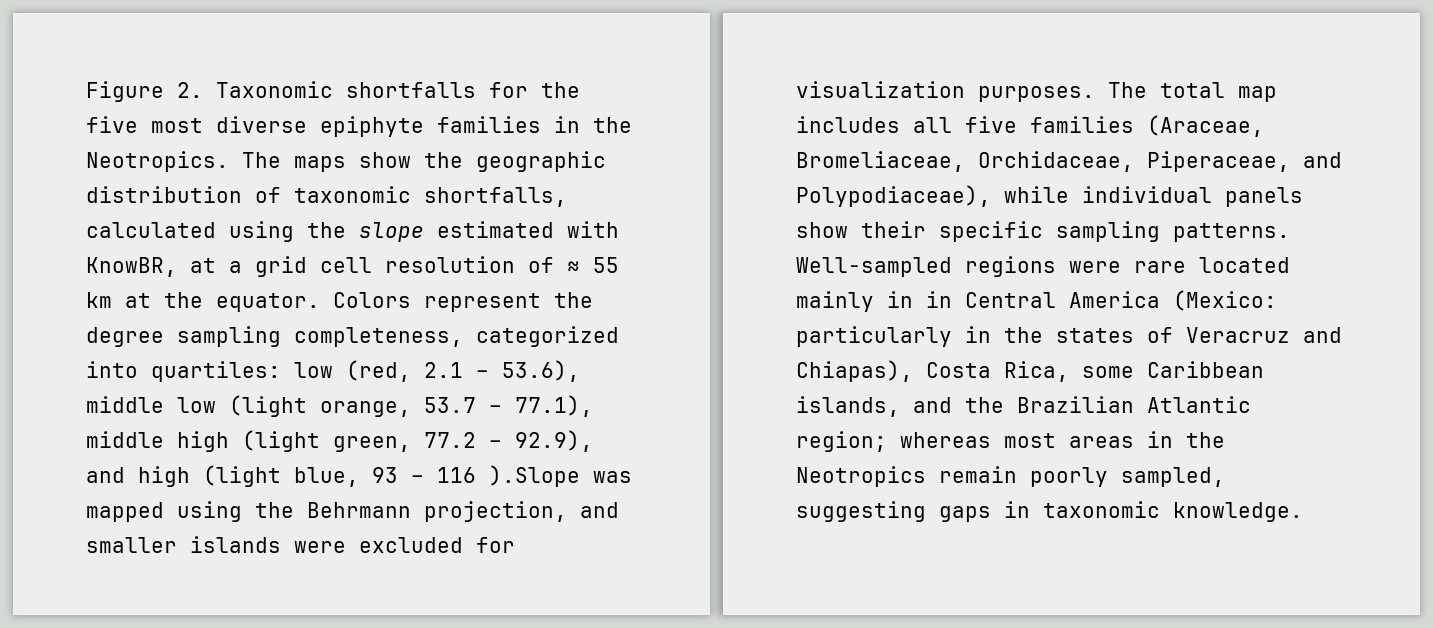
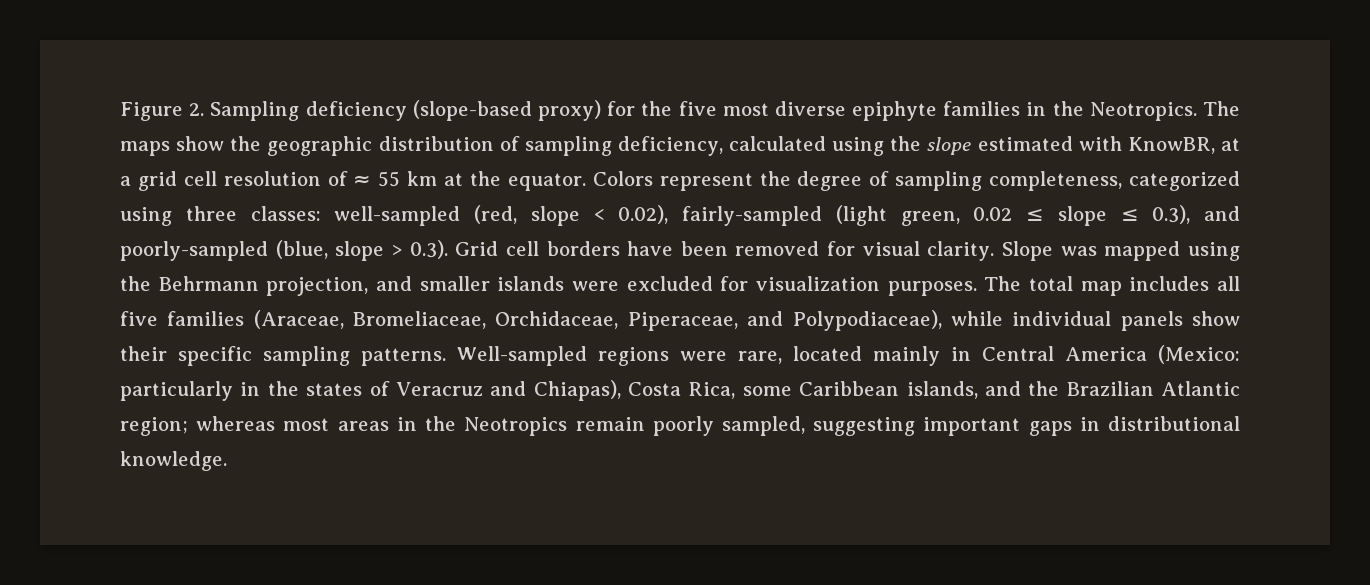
- Figure 2. Taxonomic shortfalls for the five most diverse epiphyte families in the Neotropics.
+ Figure 2. Sampling deficiency (slope-based proxy) for the five most diverse epiphyte families in the Neotropics.
- The maps show the geographic distribution of taxonomic shortfalls, calculated using the slope estimated with KnowBR, at a grid cell resolution of ≈ 55 km at the equator.
+ The maps show the geographic distribution of sampling deficiency, calculated using the slope estimated with KnowBR, at a grid cell resolution of ≈ 55 km at the equator.
- Colors represent the degree sampling completeness, categorized into quartiles: low (red, 2.1 – 53.6), middle low (light orange, 53.7 – 77.1), middle high (light green, 77.2 – 92.9), and high (light blue, 93 – 116 ).Slope was mapped using the Behrmann projection, and smaller islands were excluded for visualization purposes.
+ Colors represent the degree of sampling completeness, categorized using three classes: well-sampled (red, slope < 0.02), fairly-sampled (light green, 0.02 ≤ slope ≤ 0.3), and poorly-sampled (blue, slope > 0.3). Grid cell borders have been removed for visual clarity. Slope was mapped using the Behrmann projection, and smaller islands were excluded for visualization purposes.
- Well-sampled regions were rare located mainly in in Central America (Mexico: particularly in the states of Veracruz and Chiapas), Costa Rica, some Caribbean islands, and the Brazilian Atlantic region; whereas most areas in the Neotropics remain poorly sampled, suggesting gaps in taxonomic knowledge.
+ Well-sampled regions were rare, located mainly in Central America (Mexico: particularly in the states of Veracruz and Chiapas), Costa Rica, some Caribbean islands, and the Brazilian Atlantic region; whereas most areas in the Neotropics remain poorly sampled, suggesting important gaps in distributional knowledge.

